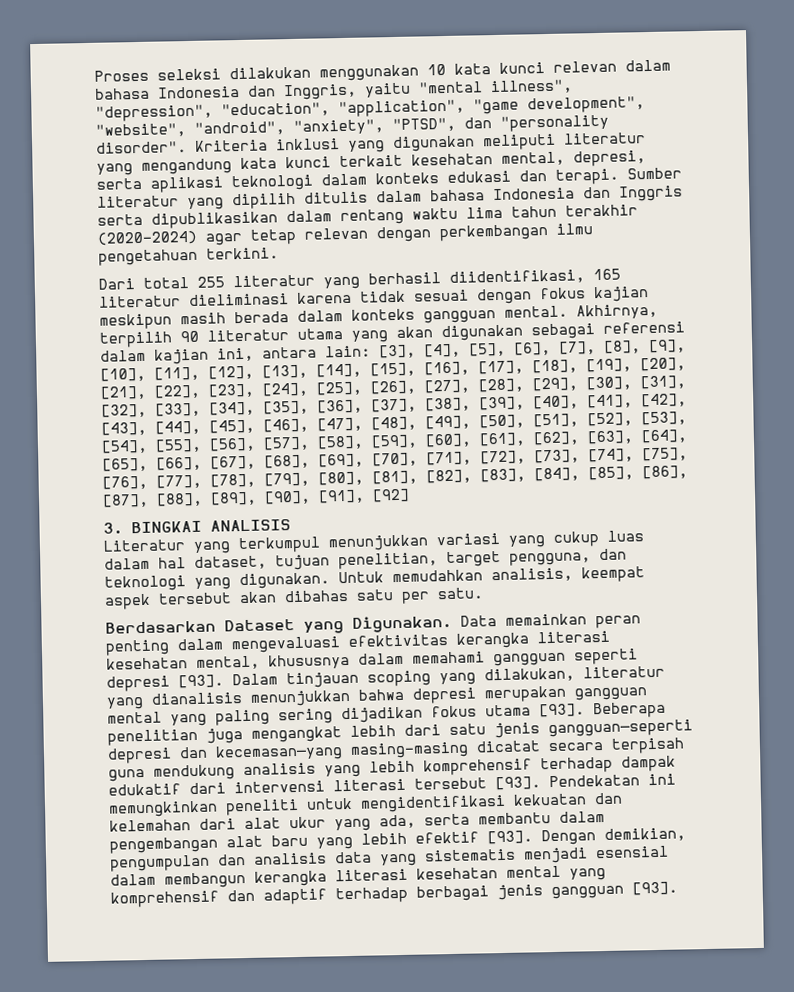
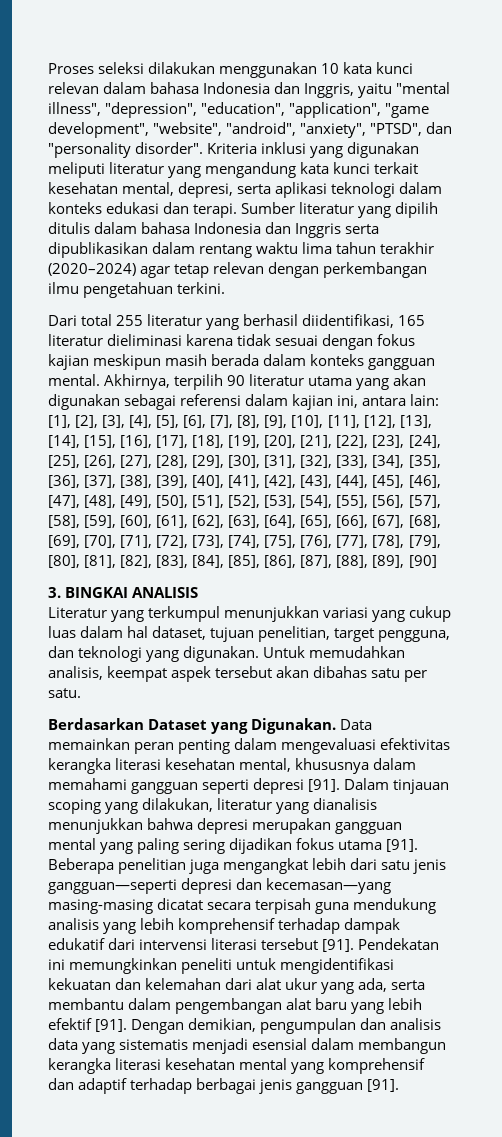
- [3], [4], [5], [6], [7], [8], [9], [10], [11], [12], [13], [14], [15], [16], [17], [18], [19], [20], [21], [22], [23], [24], [25], [26], [27], [28], [29], [30], [31], [32], [33], [34], [35], [36], [37], [38], [39], [40], [41], [42], [43], [44], [45], [46], [47], [48], [49], [50], [51], [52], [53], [54], [55], [56], [57], [58], [59], [60], [61], [62], [63], [64], [65], [66], [67], [68], [69], [70], [71], [72], [73], [74], [75], [76], [77], [78], [79], [80], [81], [82], [83], [84], [85], [86], [87], [88], [89], [90], [91], [92]
+ [1], [2], [3], [4], [5], [6], [7], [8], [9], [10], [11], [12], [13], [14], [15], [16], [17], [18], [19], [20], [21], [22], [23], [24], [25], [26], [27], [28], [29], [30], [31], [32], [33], [34], [35], [36], [37], [38], [39], [40], [41], [42], [43], [44], [45], [46], [47], [48], [49], [50], [51], [52], [53], [54], [55], [56], [57], [58], [59], [60], [61], [62], [63], [64], [65], [66], [67], [68], [69], [70], [71], [72], [73], [74], [75], [76], [77], [78], [79], [80], [81], [82], [83], [84], [85], [86], [87], [88], [89], [90]
- Data memainkan peran penting dalam mengevaluasi efektivitas kerangka literasi kesehatan mental, khususnya dalam memahami gangguan seperti depresi [93].
+ Data memainkan peran penting dalam mengevaluasi efektivitas kerangka literasi kesehatan mental, khususnya dalam memahami gangguan seperti depresi [91].
- Dalam tinjauan scoping yang dilakukan, literatur yang dianalisis menunjukkan bahwa depresi merupakan gangguan mental yang paling sering dijadikan fokus utama [93].
+ Dalam tinjauan scoping yang dilakukan, literatur yang dianalisis menunjukkan bahwa depresi merupakan gangguan mental yang paling sering dijadikan fokus utama [91].
- Beberapa penelitian juga mengangkat lebih dari satu jenis gangguan—seperti depresi dan kecemasan—yang masing-masing dicatat secara terpisah guna mendukung analisis yang lebih komprehensif terhadap dampak edukatif dari intervensi literasi tersebut [93].
+ Beberapa penelitian juga mengangkat lebih dari satu jenis gangguan—seperti depresi dan kecemasan—yang masing-masing dicatat secara terpisah guna mendukung analisis yang lebih komprehensif terhadap dampak edukatif dari intervensi literasi tersebut [91].
- Pendekatan ini memungkinkan peneliti untuk mengidentifikasi kekuatan dan kelemahan dari alat ukur yang ada, serta membantu dalam pengembangan alat baru yang lebih efektif [93].
+ Pendekatan ini memungkinkan peneliti untuk mengidentifikasi kekuatan dan kelemahan dari alat ukur yang ada, serta membantu dalam pengembangan alat baru yang lebih efektif [91].
- Dengan demikian, pengumpulan dan analisis data yang sistematis menjadi esensial dalam membangun kerangka literasi kesehatan mental yang komprehensif dan adaptif terhadap berbagai jenis gangguan [93].
+ Dengan demikian, pengumpulan dan analisis data yang sistematis menjadi esensial dalam membangun kerangka literasi kesehatan mental yang komprehensif dan adaptif terhadap berbagai jenis gangguan [91].

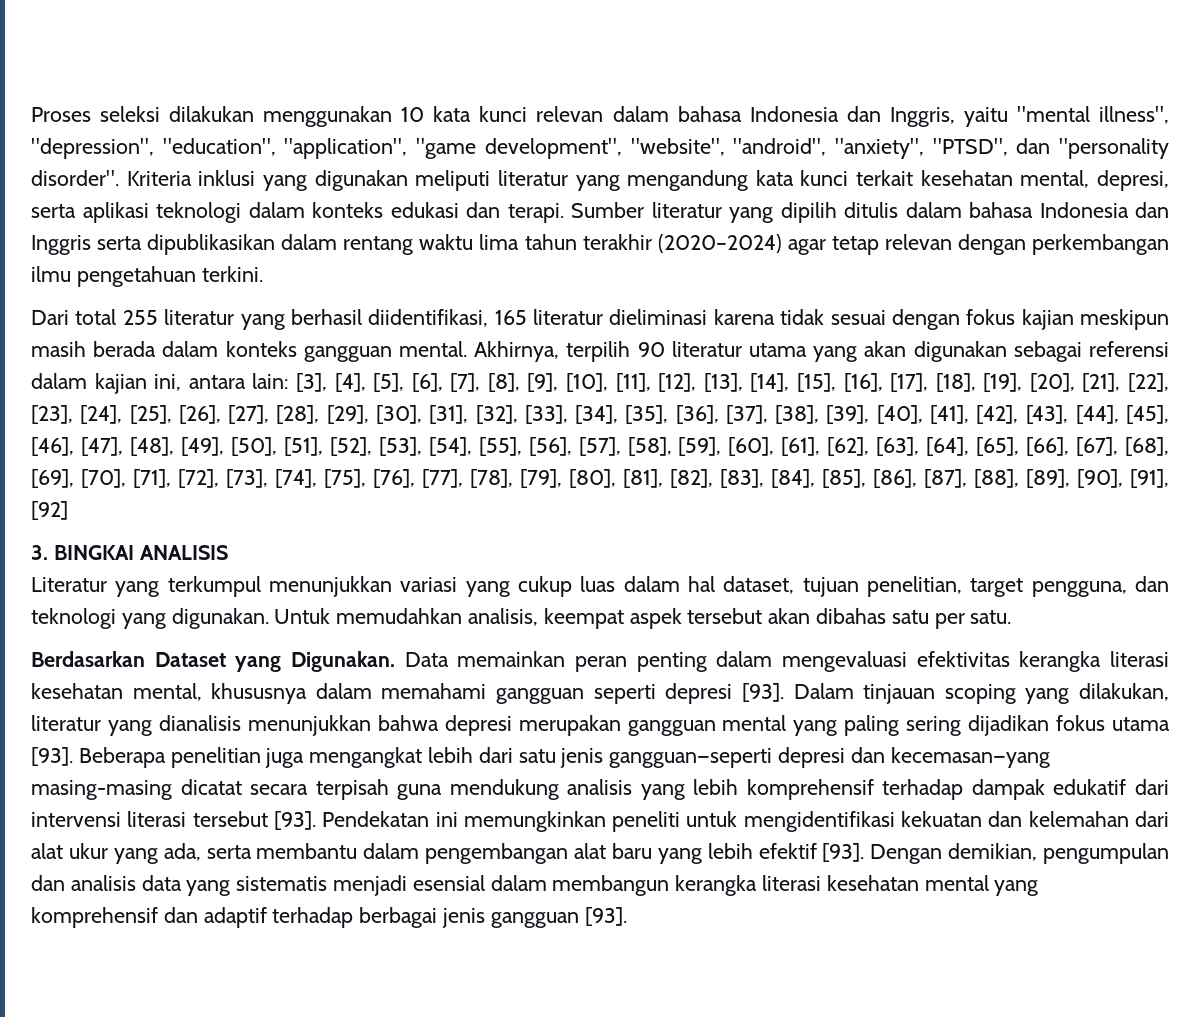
- [1], [2], [3], [4], [5], [6], [7], [8], [9], [10], [11], [12], [13], [14], [15], [16], [17], [18], [19], [20], [21], [22], [23], [24], [25], [26], [27], [28], [29], [30], [31], [32], [33], [34], [35], [36], [37], [38], [39], [40], [41], [42], [43], [44], [45], [46], [47], [48], [49], [50], [51], [52], [53], [54], [55], [56], [57], [58], [59], [60], [61], [62], [63], [64], [65], [66], [67], [68], [69], [70], [71], [72], [73], [74], [75], [76], [77], [78], [79], [80], [81], [82], [83], [84], [85], [86], [87], [88], [89], [90]
+ [3], [4], [5], [6], [7], [8], [9], [10], [11], [12], [13], [14], [15], [16], [17], [18], [19], [20], [21], [22], [23], [24], [25], [26], [27], [28], [29], [30], [31], [32], [33], [34], [35], [36], [37], [38], [39], [40], [41], [42], [43], [44], [45], [46], [47], [48], [49], [50], [51], [52], [53], [54], [55], [56], [57], [58], [59], [60], [61], [62], [63], [64], [65], [66], [67], [68], [69], [70], [71], [72], [73], [74], [75], [76], [77], [78], [79], [80], [81], [82], [83], [84], [85], [86], [87], [88], [89], [90], [91], [92]
- Data memainkan peran penting dalam mengevaluasi efektivitas kerangka literasi kesehatan mental, khususnya dalam memahami gangguan seperti depresi [91].
+ Data memainkan peran penting dalam mengevaluasi efektivitas kerangka literasi kesehatan mental, khususnya dalam memahami gangguan seperti depresi [93].
- Dalam tinjauan scoping yang dilakukan, literatur yang dianalisis menunjukkan bahwa depresi merupakan gangguan mental yang paling sering dijadikan fokus utama [91].
+ Dalam tinjauan scoping yang dilakukan, literatur yang dianalisis menunjukkan bahwa depresi merupakan gangguan mental yang paling sering dijadikan fokus utama [93].
- Beberapa penelitian juga mengangkat lebih dari satu jenis gangguan—seperti depresi dan kecemasan—yang masing-masing dicatat secara terpisah guna mendukung analisis yang lebih komprehensif terhadap dampak edukatif dari intervensi literasi tersebut [91].
+ Beberapa penelitian juga mengangkat lebih dari satu jenis gangguan—seperti depresi dan kecemasan—yang masing-masing dicatat secara terpisah guna mendukung analisis yang lebih komprehensif terhadap dampak edukatif dari intervensi literasi tersebut [93].
- Pendekatan ini memungkinkan peneliti untuk mengidentifikasi kekuatan dan kelemahan dari alat ukur yang ada, serta membantu dalam pengembangan alat baru yang lebih efektif [91].
+ Pendekatan ini memungkinkan peneliti untuk mengidentifikasi kekuatan dan kelemahan dari alat ukur yang ada, serta membantu dalam pengembangan alat baru yang lebih efektif [93].
- Dengan demikian, pengumpulan dan analisis data yang sistematis menjadi esensial dalam membangun kerangka literasi kesehatan mental yang komprehensif dan adaptif terhadap berbagai jenis gangguan [91].
+ Dengan demikian, pengumpulan dan analisis data yang sistematis menjadi esensial dalam membangun kerangka literasi kesehatan mental yang komprehensif dan adaptif terhadap berbagai jenis gangguan [93].

